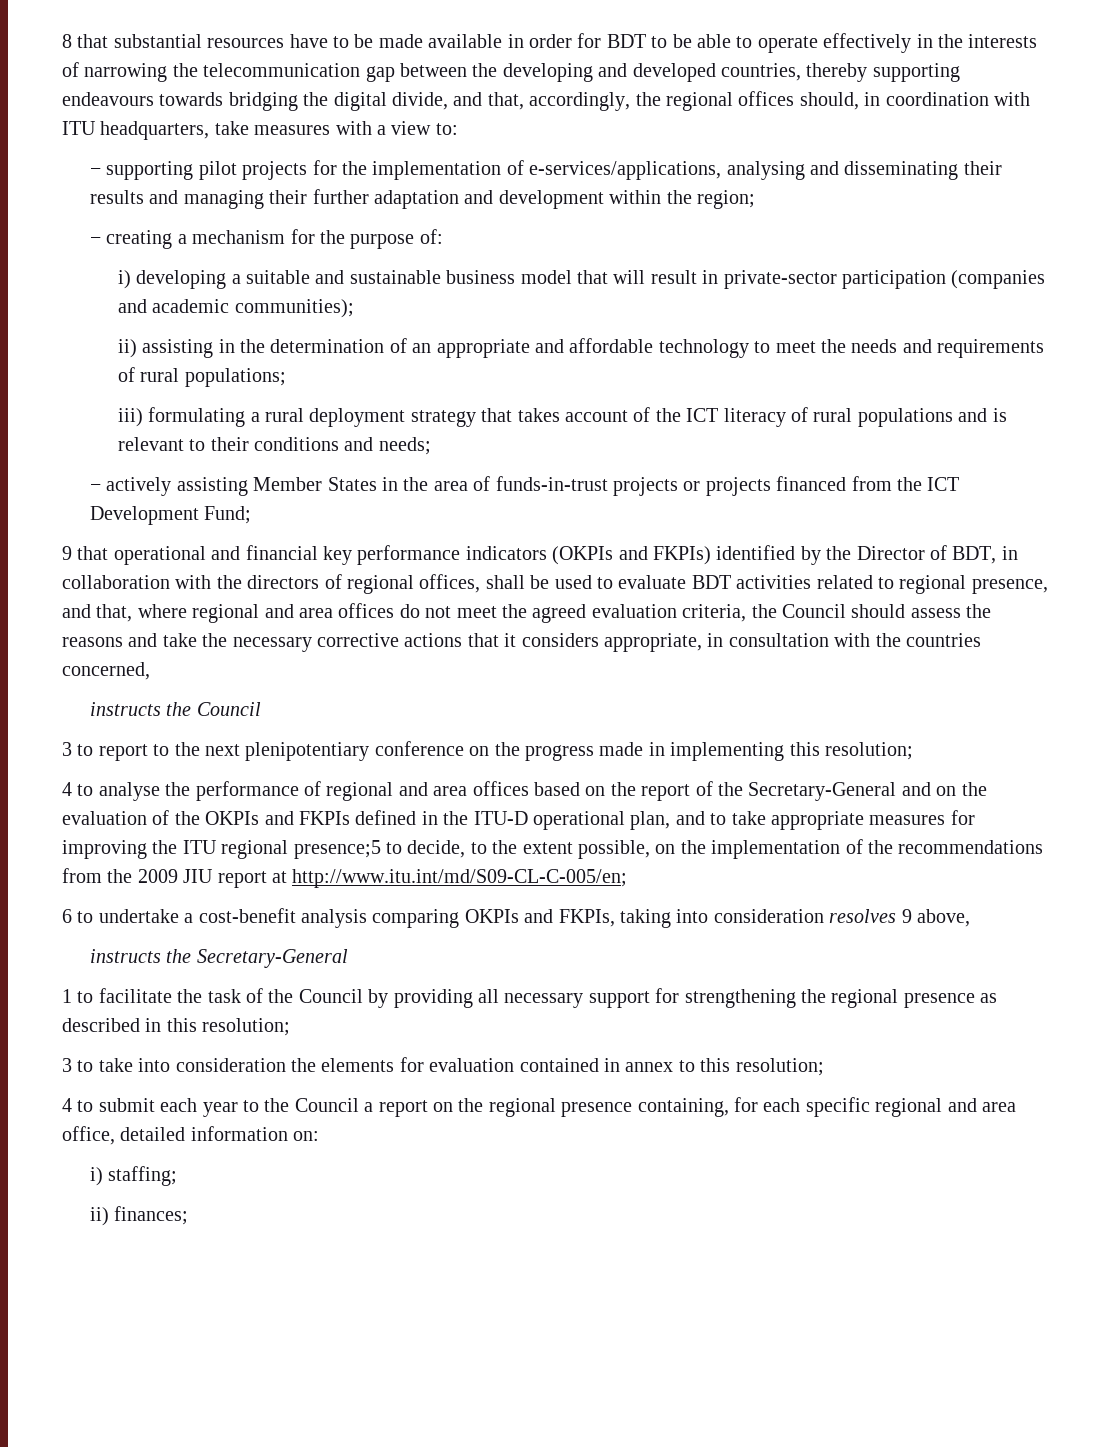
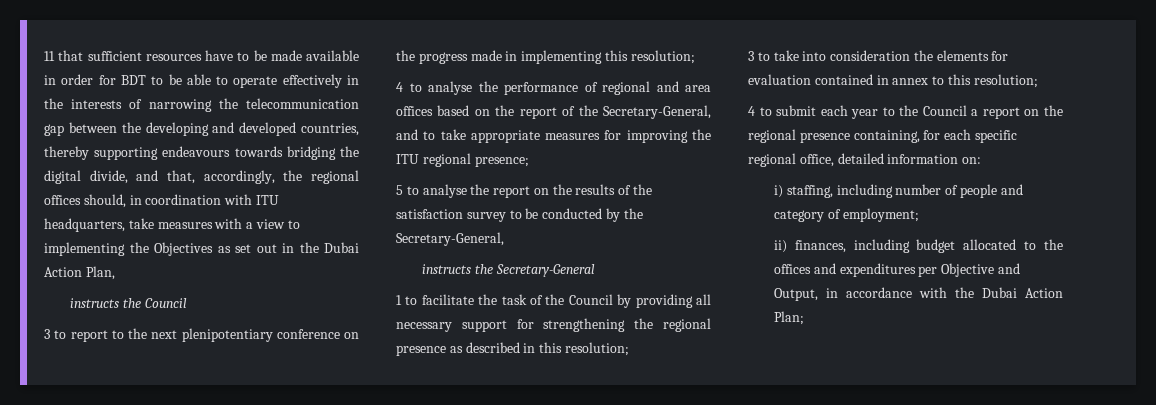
- 8 that substantial resources have to be made available in order for BDT to be able to operate effectively in the interests of narrowing the telecommunication gap between the developing and developed countries, thereby supporting endeavours towards bridging the digital divide, and that, accordingly, the regional offices should, in coordination with ITU headquarters, take measures with a view to:
- − supporting pilot projects for the implementation of e-services/applications, analysing and disseminating their results and managing their further adaptation and development within the region;
- − creating a mechanism for the purpose of:
- i) developing a suitable and sustainable business model that will result in private-sector participation (companies and academic communities);
- ii) assisting in the determination of an appropriate and affordable technology to meet the needs and requirements of rural populations;
- iii) formulating a rural deployment strategy that takes account of the ICT literacy of rural populations and is relevant to their conditions and needs;
- − actively assisting Member States in the area of funds-in-trust projects or projects financed from the ICT Development Fund;
- 9 that operational and financial key performance indicators (OKPIs and FKPIs) identified by the Director of BDT, in collaboration with the directors of regional offices, shall be used to evaluate BDT activities related to regional presence, and that, where regional and area offices do not meet the agreed evaluation criteria, the Council should assess the reasons and take the necessary corrective actions that it considers appropriate, in consultation with the countries concerned,
+ 11 that sufficient resources have to be made available in order for BDT to be able to operate effectively in the interests of narrowing the telecommunication gap between the developing and developed countries, thereby supporting endeavours towards bridging the digital divide, and that, accordingly, the regional offices should, in coordination with ITU headquarters, take measures with a view to implementing the Objectives as set out in the Dubai Action Plan,
- 4 to analyse the performance of regional and area offices based on the report of the Secretary-General and on the evaluation of the OKPIs and FKPIs defined in the ITU-D operational plan, and to take appropriate measures for improving the ITU regional presence;5 to decide, to the extent possible, on the implementation of the recommendations from the 2009 JIU report at http://www.itu.int/md/S09-CL-C-005/en;
- 6 to undertake a cost-benefit analysis comparing OKPIs and FKPIs, taking into consideration resolves 9 above,
+ 4 to analyse the performance of regional and area offices based on the report of the Secretary-General, and to take appropriate measures for improving the ITU regional presence;
+ 5 to analyse the report on the results of the satisfaction survey to be conducted by the Secretary-General,
- 4 to submit each year to the Council a report on the regional presence containing, for each specific regional and area office, detailed information on:
+ 4 to submit each year to the Council a report on the regional presence containing, for each specific regional office, detailed information on:
- i) staffing;
- ii) finances;
+ i) staffing, including number of people and category of employment;
+ ii) finances, including budget allocated to the offices and expenditures per Objective and Output, in accordance with the Dubai Action Plan;

